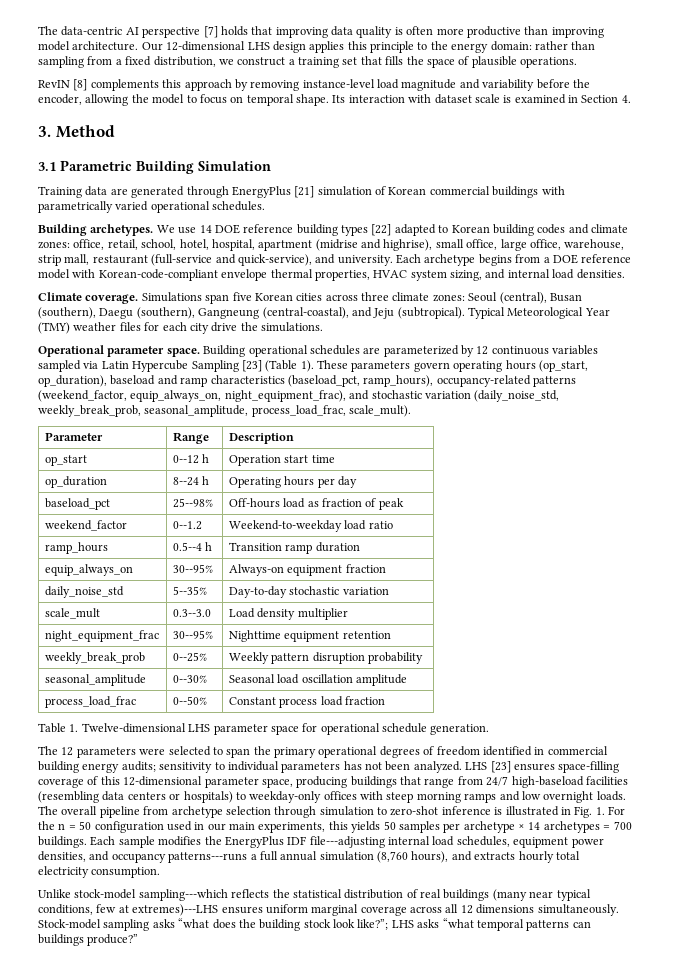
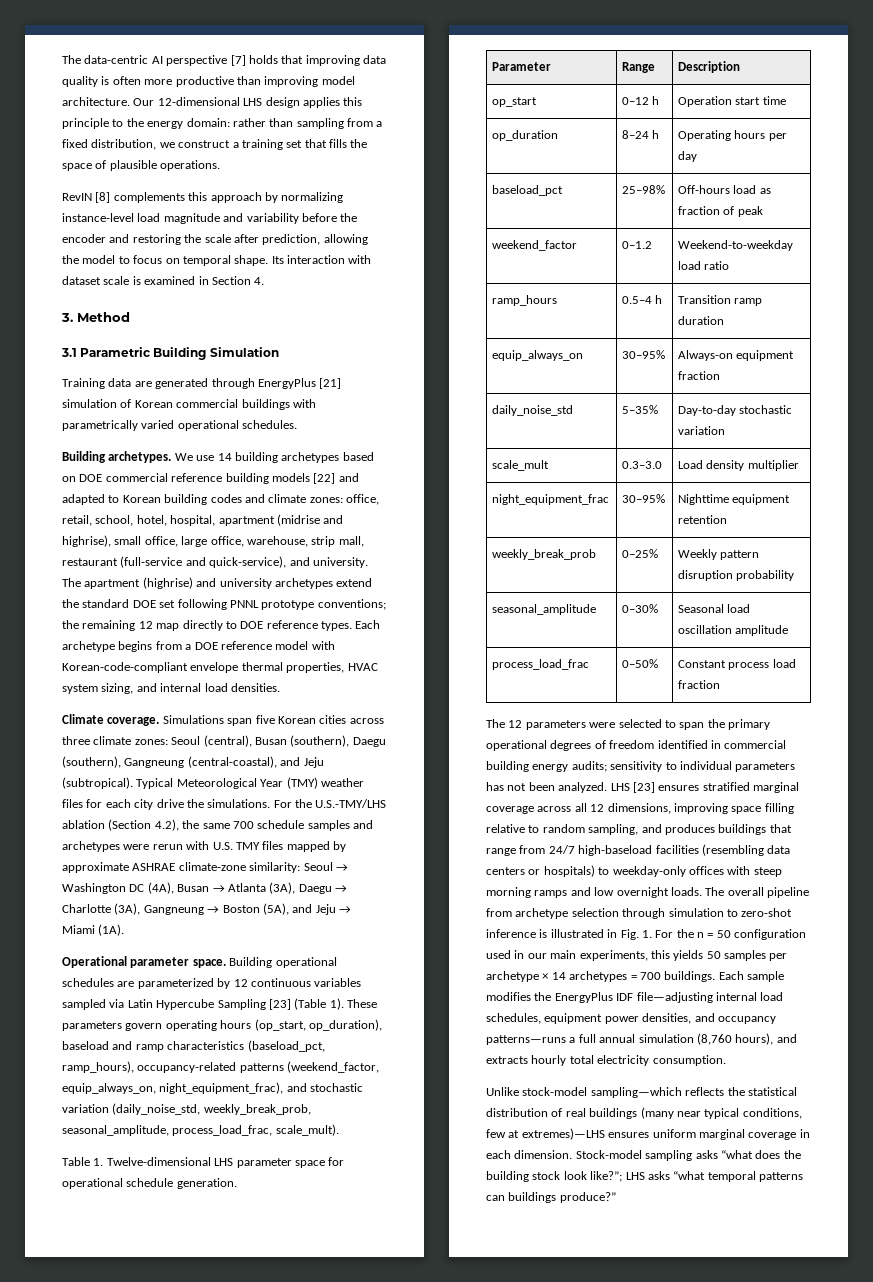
- RevIN [8] complements this approach by removing instance-level load magnitude and variability before the encoder, allowing the model to focus on temporal shape.
+ RevIN [8] complements this approach by normalizing instance-level load magnitude and variability before the encoder and restoring the scale after prediction, allowing the model to focus on temporal shape.
- We use 14 DOE reference building types [22] adapted to Korean building codes and climate zones: office, retail, school, hotel, hospital, apartment (midrise and highrise), small office, large office, warehouse, strip mall, restaurant (full-service and quick-service), and university.
+ We use 14 building archetypes based on DOE commercial reference building models [22] and adapted to Korean building codes and climate zones: office, retail, school, hotel, hospital, apartment (midrise and highrise), small office, large office, warehouse, strip mall, restaurant (full-service and quick-service), and university.
+ The apartment (highrise) and university archetypes extend the standard DOE set following PNNL prototype conventions; the remaining 12 map directly to DOE reference types.
+ For the U.S.-TMY/LHS ablation (Section 4.2), the same 700 schedule samples and archetypes were rerun with U.S. TMY files mapped by approximate ASHRAE climate-zone similarity: Seoul → Washington DC (4A), Busan → Atlanta (3A), Daegu → Charlotte (3A), Gangneung → Boston (5A), and Jeju → Miami (1A).
- Parameter | Range | Description
- op_start | 0--12 h | Operation start time
- op_duration | 8--24 h | Operating hours per day
- baseload_pct | 25--98% | Off-hours load as fraction of peak
- weekend_factor | 0--1.2 | Weekend-to-weekday load ratio
- ramp_hours | 0.5--4 h | Transition ramp duration
- equip_always_on | 30--95% | Always-on equipment fraction
- daily_noise_std | 5--35% | Day-to-day stochastic variation
- scale_mult | 0.3--3.0 | Load density multiplier
- night_equipment_frac | 30--95% | Nighttime equipment retention
- weekly_break_prob | 0--25% | Weekly pattern disruption probability
- seasonal_amplitude | 0--30% | Seasonal load oscillation amplitude
- process_load_frac | 0--50% | Constant process load fraction
+ Parameter | Range | Description
+ op_start | 0–12 h | Operation start time
+ op_duration | 8–24 h | Operating hours per day
+ baseload_pct | 25–98% | Off-hours load as fraction of peak
+ weekend_factor | 0–1.2 | Weekend-to-weekday load ratio
+ ramp_hours | 0.5–4 h | Transition ramp duration
+ equip_always_on | 30–95% | Always-on equipment fraction
+ daily_noise_std | 5–35% | Day-to-day stochastic variation
+ scale_mult | 0.3–3.0 | Load density multiplier
+ night_equipment_frac | 30–95% | Nighttime equipment retention
+ weekly_break_prob | 0–25% | Weekly pattern disruption probability
+ seasonal_amplitude | 0–30% | Seasonal load oscillation amplitude
+ process_load_frac | 0–50% | Constant process load fraction
- LHS [23] ensures space-filling coverage of this 12-dimensional parameter space, producing buildings that range from 24/7 high-baseload facilities (resembling data centers or hospitals) to weekday-only offices with steep morning ramps and low overnight loads.
+ LHS [23] ensures stratified marginal coverage across all 12 dimensions, improving space filling relative to random sampling, and produces buildings that range from 24/7 high-baseload facilities (resembling data centers or hospitals) to weekday-only offices with steep morning ramps and low overnight loads.
- Each sample modifies the EnergyPlus IDF file---adjusting internal load schedules, equipment power densities, and occupancy patterns---runs a full annual simulation (8,760 hours), and extracts hourly total electricity consumption.
+ Each sample modifies the EnergyPlus IDF file—adjusting internal load schedules, equipment power densities, and occupancy patterns—runs a full annual simulation (8,760 hours), and extracts hourly total electricity consumption.
- Unlike stock-model sampling---which reflects the statistical distribution of real buildings (many near typical conditions, few at extremes)---LHS ensures uniform marginal coverage across all 12 dimensions simultaneously.
+ Unlike stock-model sampling—which reflects the statistical distribution of real buildings (many near typical conditions, few at extremes)—LHS ensures uniform marginal coverage in each dimension.

